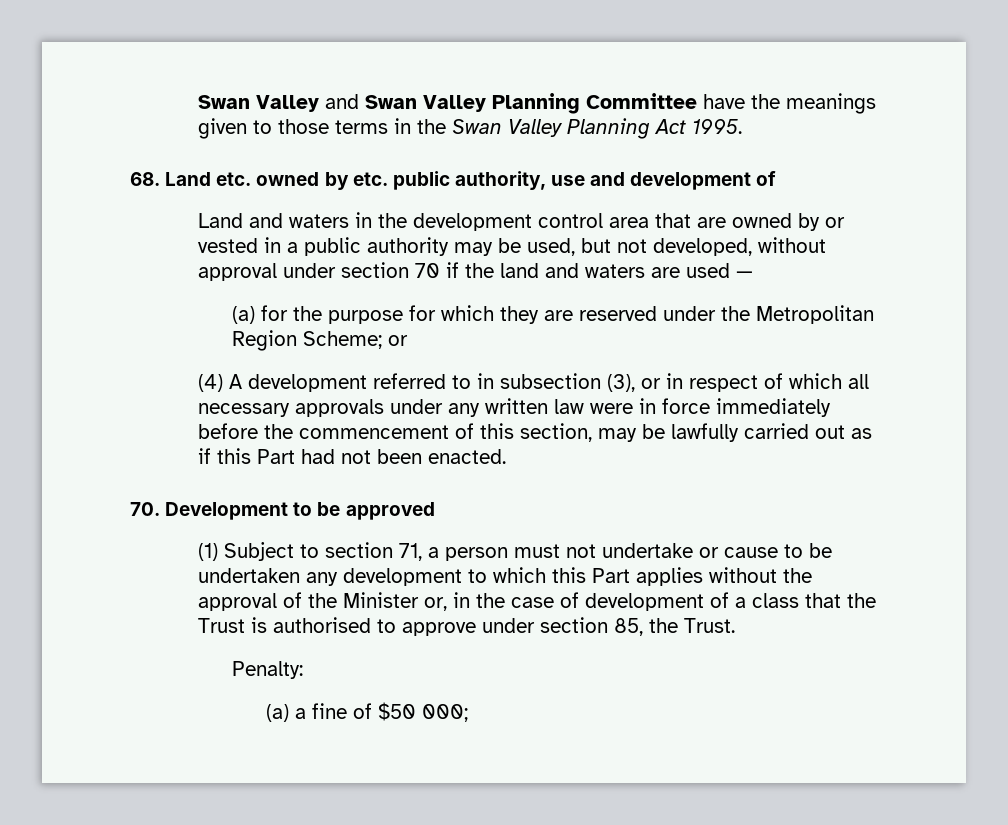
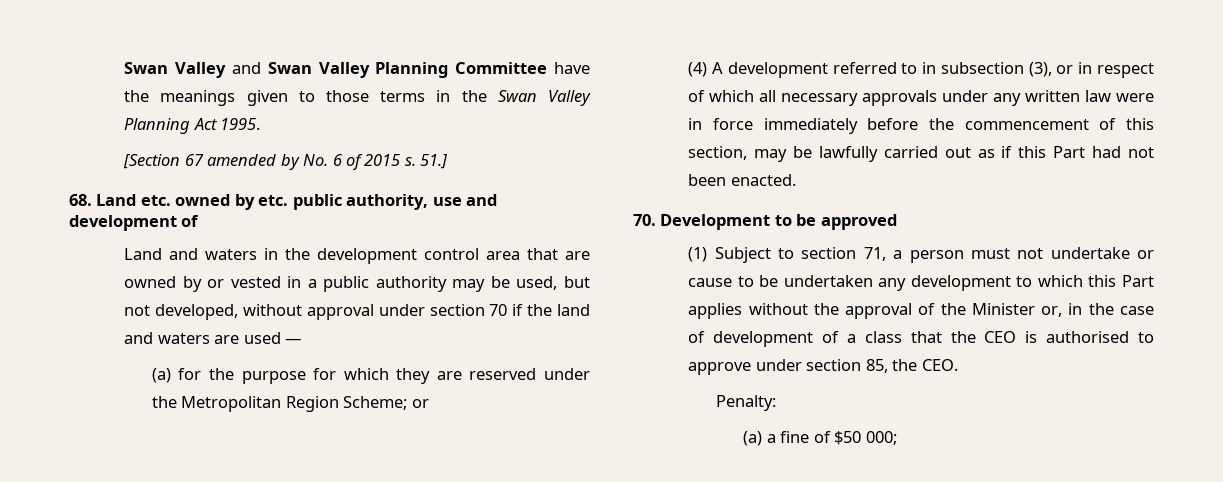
+ [Section 67 amended by No. 6 of 2015 s. 51.]
- (1) Subject to section 71, a person must not undertake or cause to be undertaken any development to which this Part applies without the approval of the Minister or, in the case of development of a class that the Trust is authorised to approve under section 85, the Trust.
+ (1) Subject to section 71, a person must not undertake or cause to be undertaken any development to which this Part applies without the approval of the Minister or, in the case of development of a class that the CEO is authorised to approve under section 85, the CEO.

